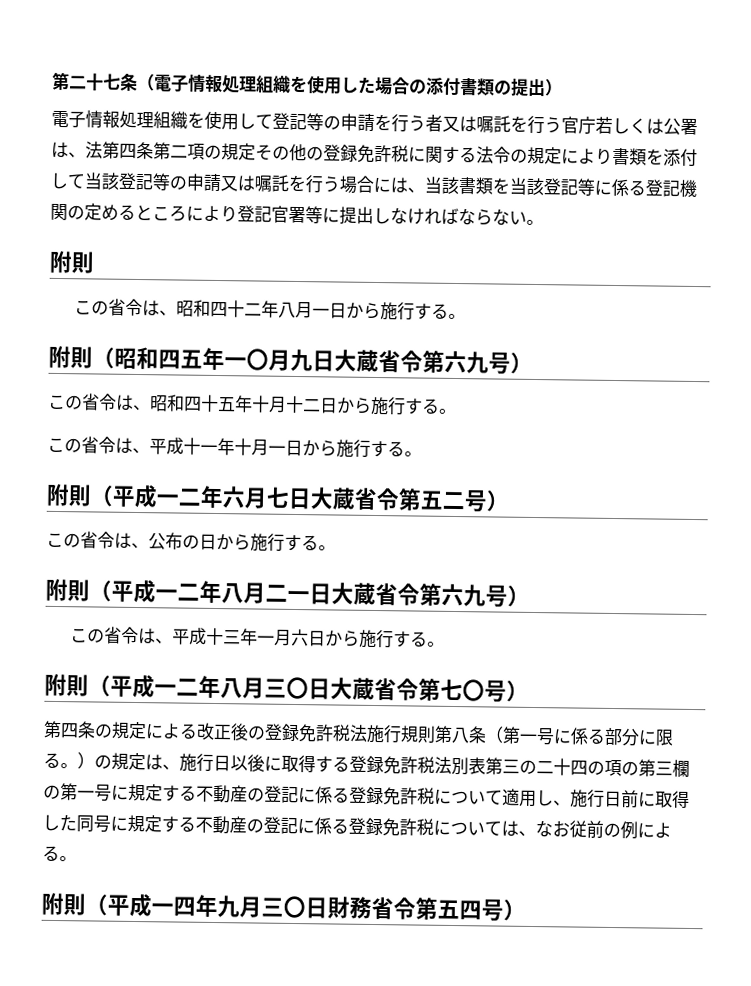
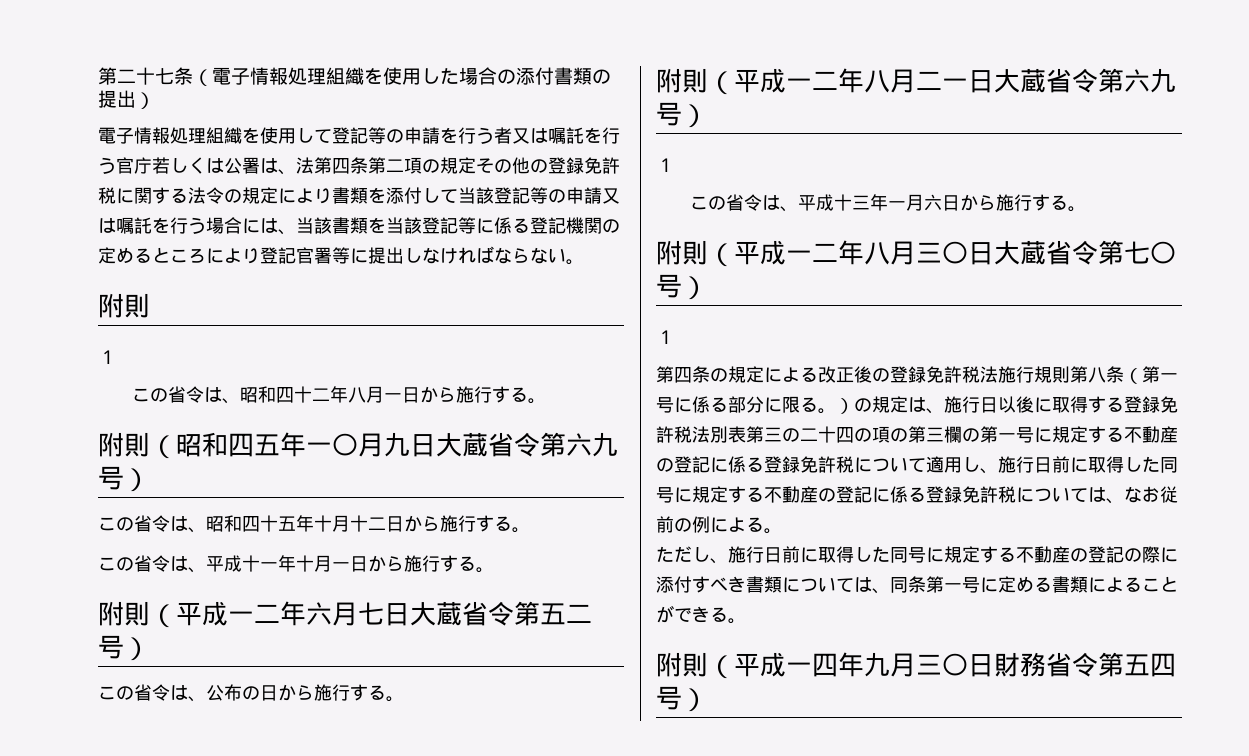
  電子情報処理組織を使用して登記等の申請を行う者又は嘱託を行う官庁若しくは公署は、法第四条第二項の規定その他の登録免許税に関する法令の規定により書類を添付して当該登記等の申請又は嘱託を行う場合には、当該書類を当該登記等に係る登記機関の定めるところにより登記官署等に提出しなければならない。
  附則
+ １
  附則（平成一二年八月二一日大蔵省令第六九号）
+ １
  附則（平成一二年八月三〇日大蔵省令第七〇号）
+ １
+ ただし、施行日前に取得した同号に規定する不動産の登記の際に添付すべき書類については、同条第一号に定める書類によることができる。

